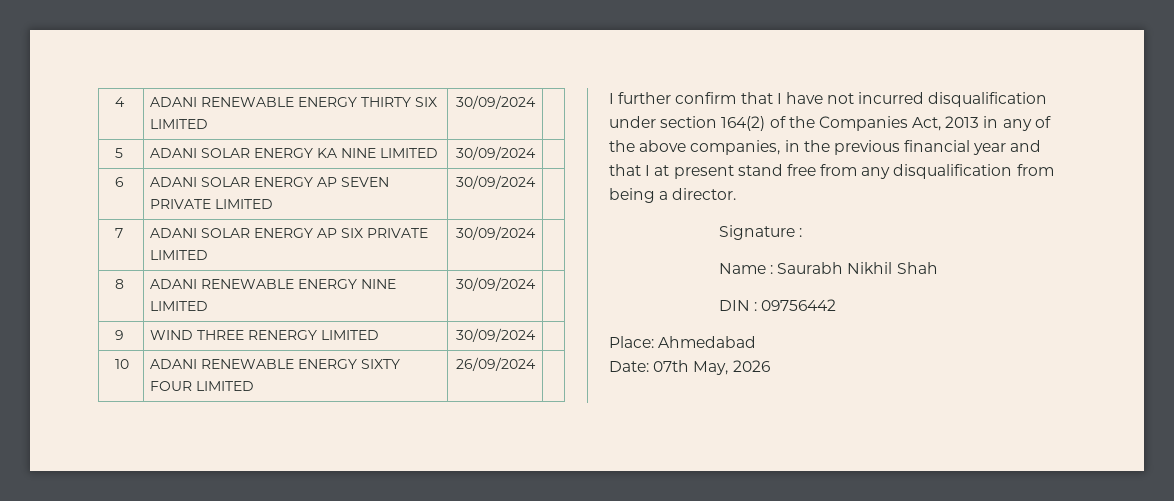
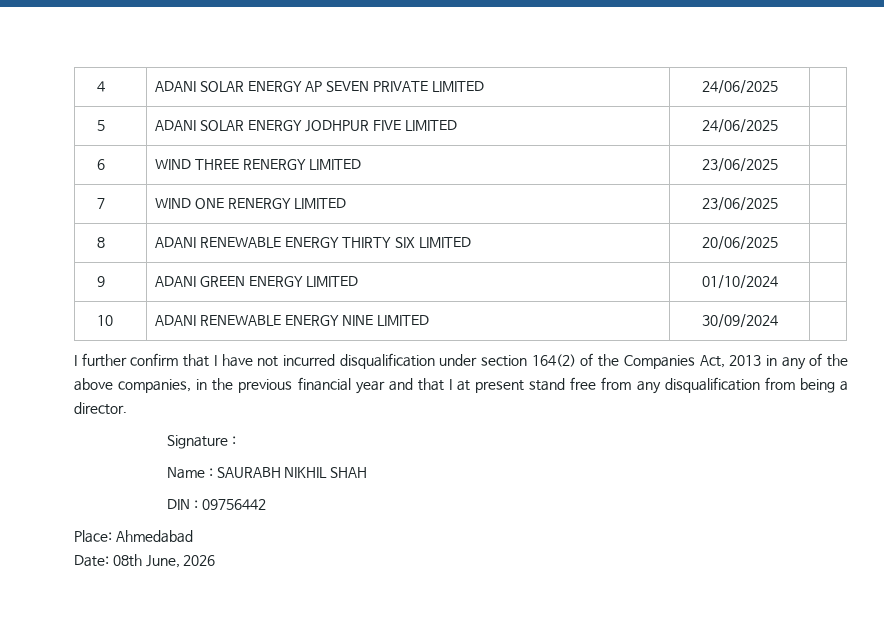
- 4 | ADANI RENEWABLE ENERGY THIRTY SIX LIMITED | 30/09/2024 |
- 5 | ADANI SOLAR ENERGY KA NINE LIMITED | 30/09/2024 |
- 6 | ADANI SOLAR ENERGY AP SEVEN PRIVATE LIMITED | 30/09/2024 |
- 7 | ADANI SOLAR ENERGY AP SIX PRIVATE LIMITED | 30/09/2024 |
+ 4 | ADANI SOLAR ENERGY AP SEVEN PRIVATE LIMITED | 24/06/2025 |
+ 5 | ADANI SOLAR ENERGY JODHPUR FIVE LIMITED | 24/06/2025 |
+ 6 | WIND THREE RENERGY LIMITED | 23/06/2025 |
+ 7 | WIND ONE RENERGY LIMITED | 23/06/2025 |
- 8 | ADANI RENEWABLE ENERGY NINE LIMITED | 30/09/2024 |
+ 8 | ADANI RENEWABLE ENERGY THIRTY SIX LIMITED | 20/06/2025 |
+ 9 | ADANI GREEN ENERGY LIMITED | 01/10/2024 |
+ 10 | ADANI RENEWABLE ENERGY NINE LIMITED | 30/09/2024 |
- 9 | WIND THREE RENERGY LIMITED | 30/09/2024 |
- 10 | ADANI RENEWABLE ENERGY SIXTY FOUR LIMITED | 26/09/2024 |
- Name : Saurabh Nikhil Shah
+ Name : SAURABH NIKHIL SHAH
- Date: 07th May, 2026
+ Date: 08th June, 2026

